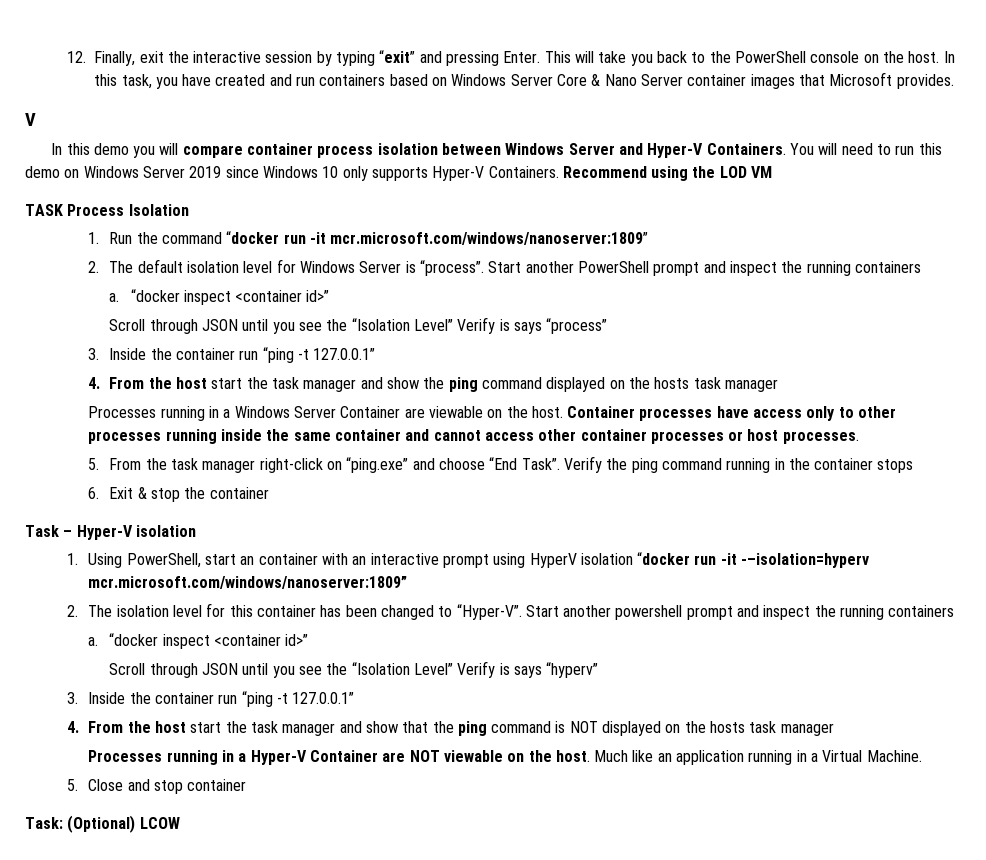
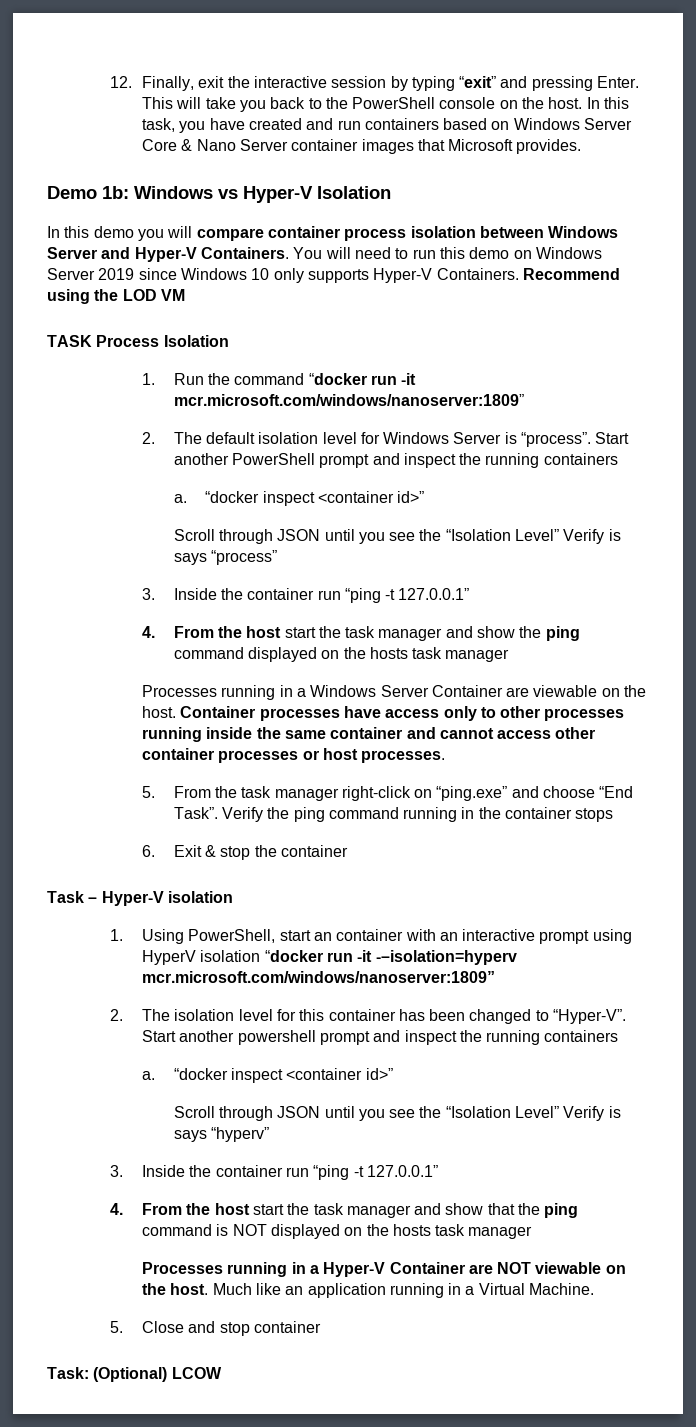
- V
+ Demo 1b: Windows vs Hyper-V Isolation

